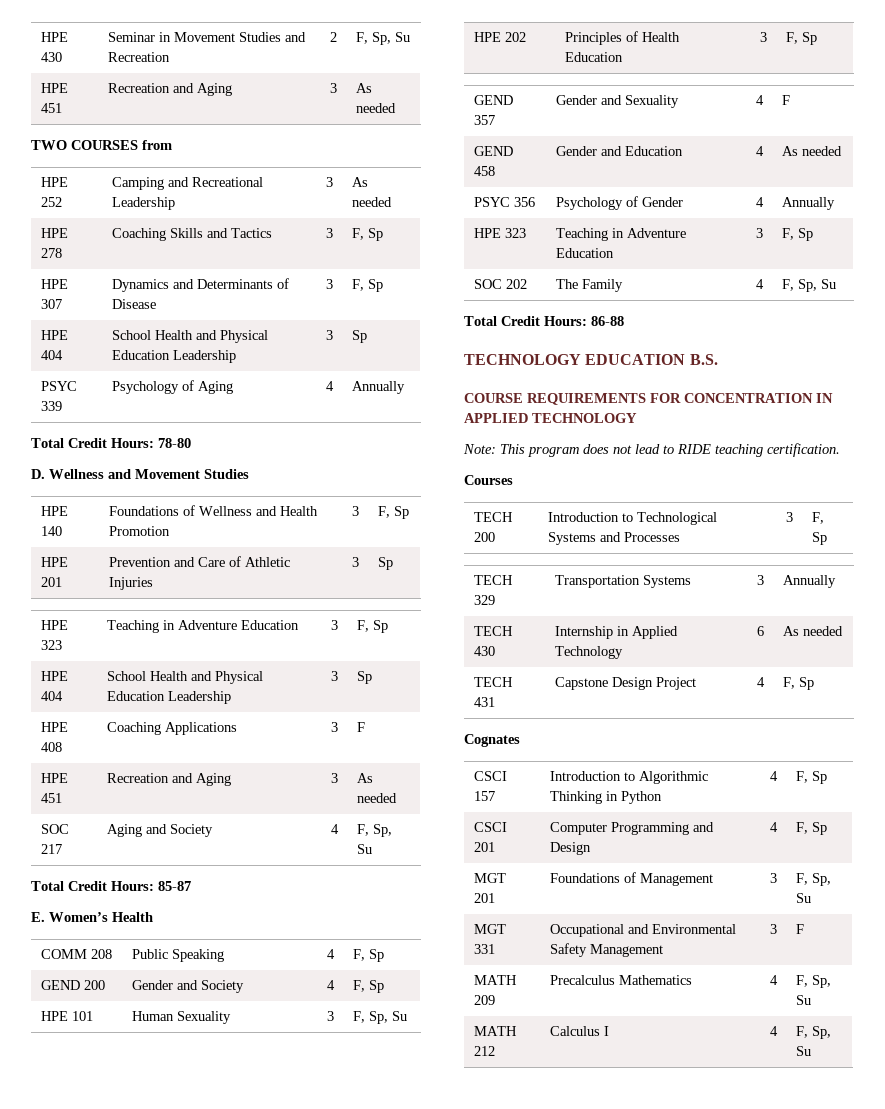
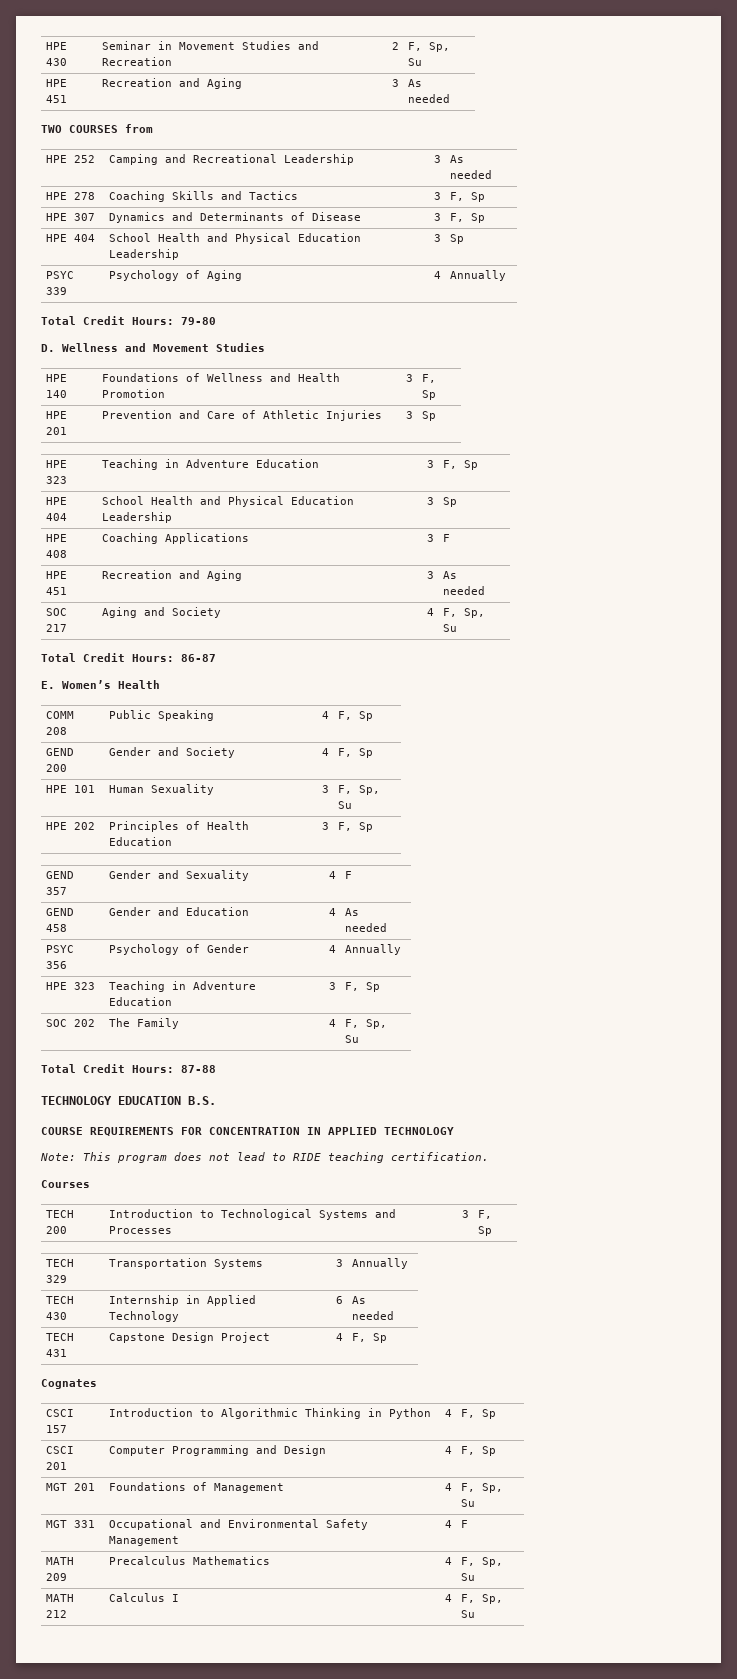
- Total Credit Hours: 78-80
+ Total Credit Hours: 79-80
- Total Credit Hours: 85-87
+ Total Credit Hours: 86-87
- Total Credit Hours: 86-88
+ Total Credit Hours: 87-88
- MGT 201 | Foundations of Management | 3 | F, Sp, Su
+ MGT 201 | Foundations of Management | 4 | F, Sp, Su
- MGT 331 | Occupational and Environmental Safety Management | 3 | F
+ MGT 331 | Occupational and Environmental Safety Management | 4 | F

